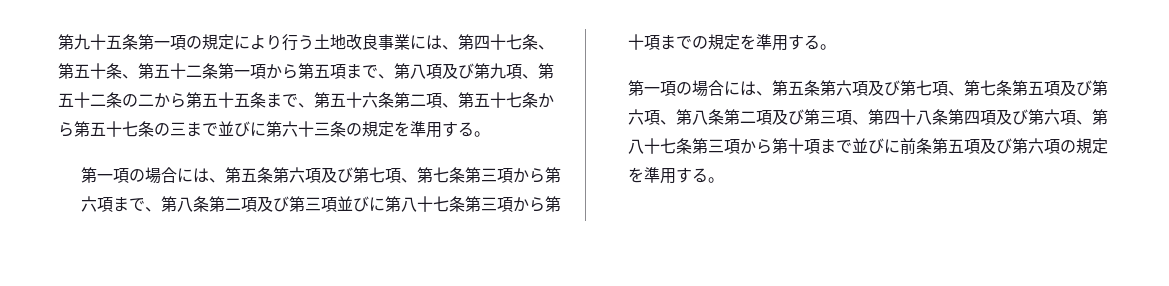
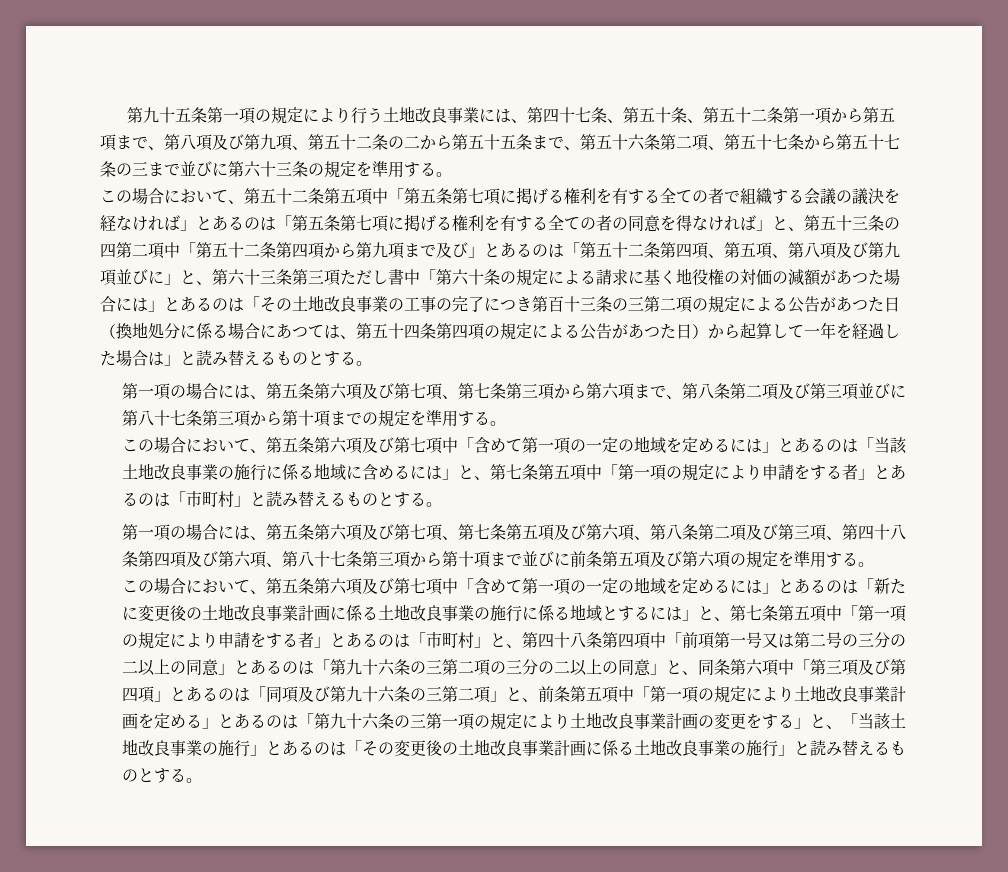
+ この場合において、第五十二条第五項中「第五条第七項に掲げる権利を有する全ての者で組織する会議の議決を経なければ」とあるのは「第五条第七項に掲げる権利を有する全ての者の同意を得なければ」と、第五十三条の四第二項中「第五十二条第四項から第九項まで及び」とあるのは「第五十二条第四項、第五項、第八項及び第九項並びに」と、第六十三条第三項ただし書中「第六十条の規定による請求に基く地役権の対価の減額があつた場合には」とあるのは「その土地改良事業の工事の完了につき第百十三条の三第二項の規定による公告があつた日（換地処分に係る場合にあつては、第五十四条第四項の規定による公告があつた日）から起算して一年を経過した場合は」と読み替えるものとする。
+ この場合において、第五条第六項及び第七項中「含めて第一項の一定の地域を定めるには」とあるのは「当該土地改良事業の施行に係る地域に含めるには」と、第七条第五項中「第一項の規定により申請をする者」とあるのは「市町村」と読み替えるものとする。
+ この場合において、第五条第六項及び第七項中「含めて第一項の一定の地域を定めるには」とあるのは「新たに変更後の土地改良事業計画に係る土地改良事業の施行に係る地域とするには」と、第七条第五項中「第一項の規定により申請をする者」とあるのは「市町村」と、第四十八条第四項中「前項第一号又は第二号の三分の二以上の同意」とあるのは「第九十六条の三第二項の三分の二以上の同意」と、同条第六項中「第三項及び第四項」とあるのは「同項及び第九十六条の三第二項」と、前条第五項中「第一項の規定により土地改良事業計画を定める」とあるのは「第九十六条の三第一項の規定により土地改良事業計画の変更をする」と、「当該土地改良事業の施行」とあるのは「その変更後の土地改良事業計画に係る土地改良事業の施行」と読み替えるものとする。

